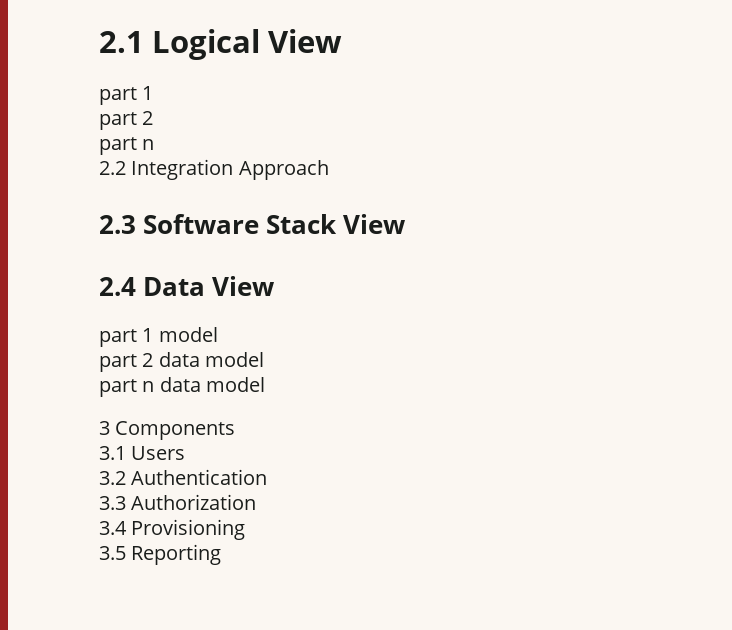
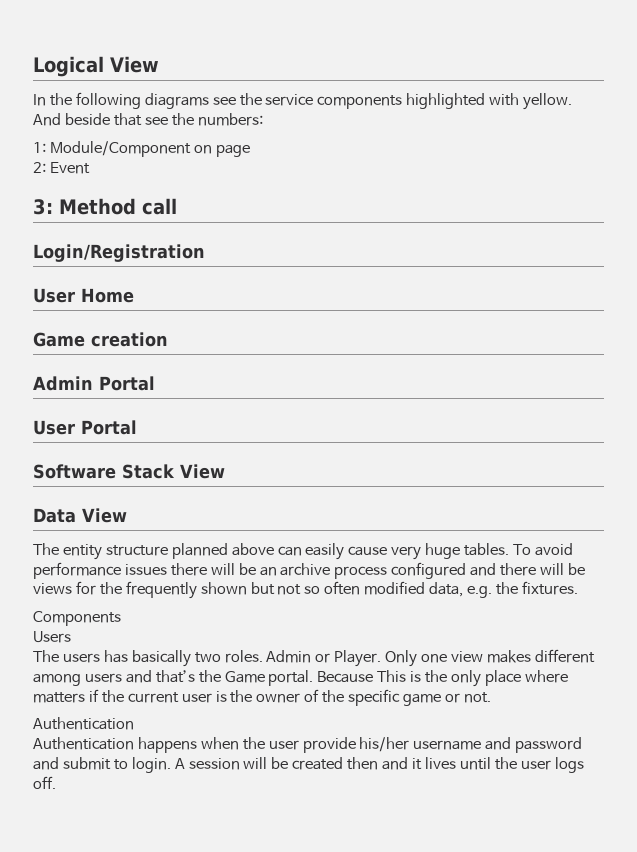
- 2.1 Logical View
- part 1
- part 2
- part n
- 2.2 Integration Approach
- 2.3 Software Stack View
+ Logical View
+ In the following diagrams see the service components highlighted with yellow. And beside that see the numbers:
+ 1: Module/Component on page
+ 2: Event
+ 3: Method call
+ Login/Registration
+ User Home
+ Game creation
+ Admin Portal
+ User Portal
+ Software Stack View
- 2.4 Data View
+ Data View
- part 1 model
- part 2 data model
- part n data model
- 3 Components
+ The entity structure planned above can easily cause very huge tables. To avoid performance issues there will be an archive process configured and there will be views for the frequently shown but not so often modified data, e.g. the fixtures.
+ Components
- 3.1 Users
+ Users
- 3.2 Authentication
- 3.3 Authorization
- 3.4 Provisioning
- 3.5 Reporting
+ The users has basically two roles. Admin or Player. Only one view makes different among users and that’s the Game portal. Because This is the only place where matters if the current user is the owner of the specific game or not.
+ Authentication
+ Authentication happens when the user provide his/her username and password and submit to login. A session will be created then and it lives until the user logs off.

